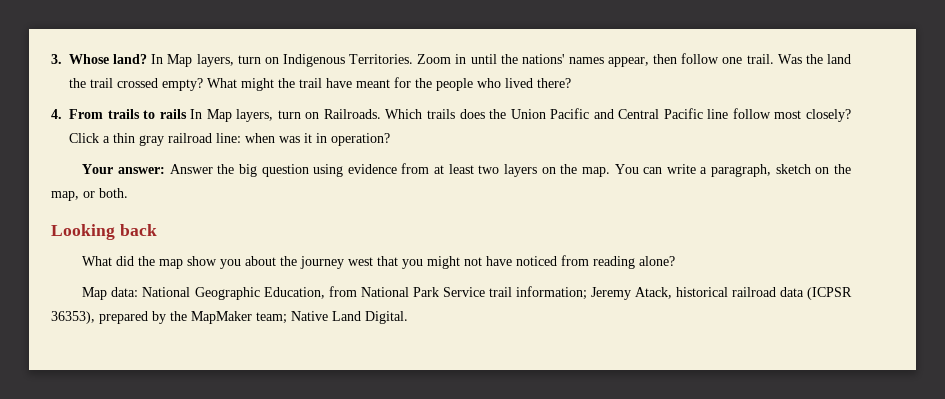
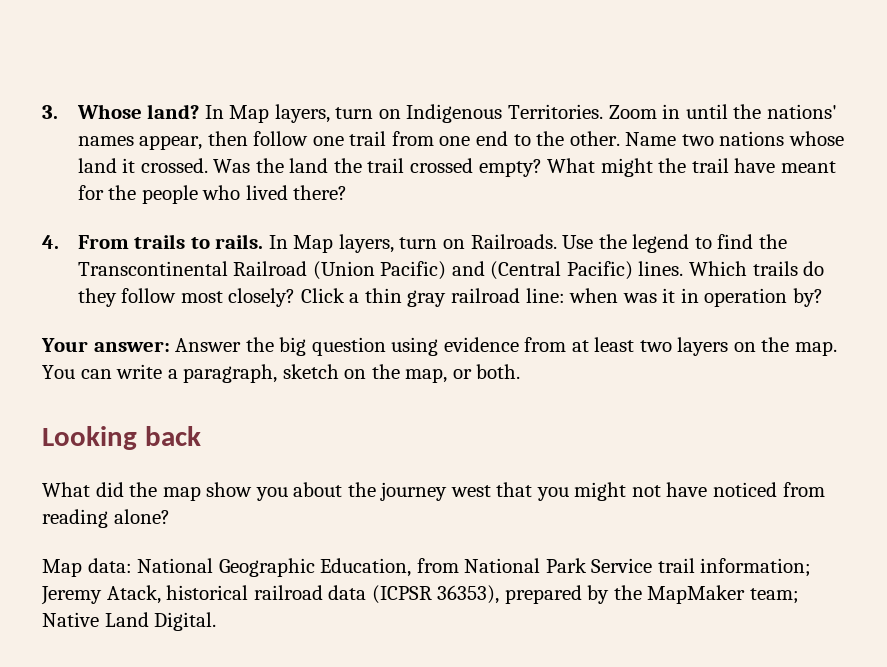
- Zoom in until the nations' names appear, then follow one trail.
+ Zoom in until the nations' names appear, then follow one trail from one end to the other. Name two nations whose land it crossed.
- 4. From trails to rails In Map layers, turn on Railroads.
+ 4. From trails to rails. In Map layers, turn on Railroads.
- Which trails does the Union Pacific and Central Pacific line follow most closely?
+ Use the legend to find the Transcontinental Railroad (Union Pacific) and (Central Pacific) lines. Which trails do they follow most closely?
- Click a thin gray railroad line: when was it in operation?
+ Click a thin gray railroad line: when was it in operation by?

